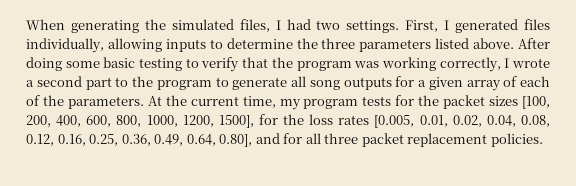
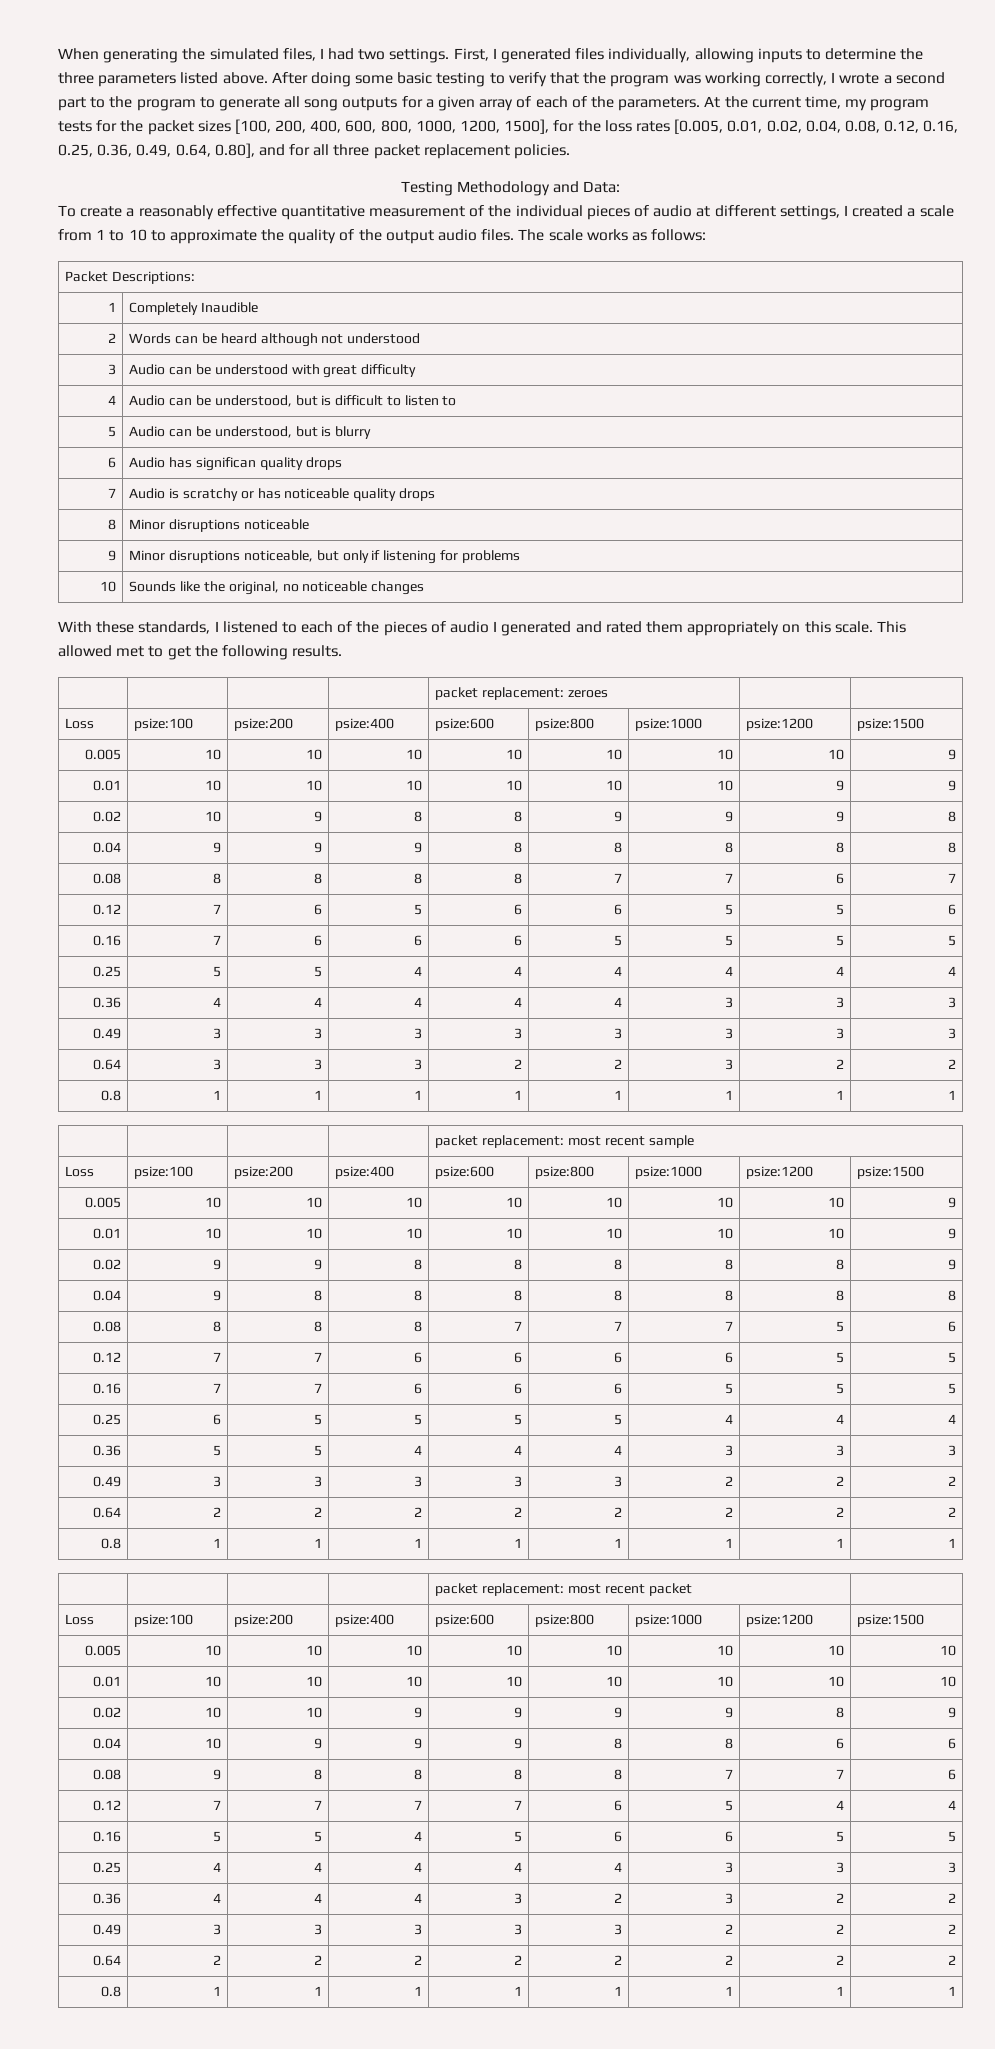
+ Testing Methodology and Data:
+ To create a reasonably effective quantitative measurement of the individual pieces of audio at different settings, I created a scale from 1 to 10 to approximate the quality of the output audio files. The scale works as follows:
+ Packet Descriptions:
+ 1 | Completely Inaudible
+ 2 | Words can be heard although not understood
+ 3 | Audio can be understood with great difficulty
+ 4 | Audio can be understood, but is difficult to listen to
+ 5 | Audio can be understood, but is blurry
+ 6 | Audio has significan quality drops
+ 7 | Audio is scratchy or has noticeable quality drops
+ 8 | Minor disruptions noticeable
+ 9 | Minor disruptions noticeable, but only if listening for problems
+ 10 | Sounds like the original, no noticeable changes
+ With these standards, I listened to each of the pieces of audio I generated and rated them appropriately on this scale. This allowed met to get the following results.
+ | | | | packet replacement: zeroes | |
+ Loss | psize:100 | psize:200 | psize:400 | psize:600 | psize:800 | psize:1000 | psize:1200 | psize:1500
+ 0.005 | 10 | 10 | 10 | 10 | 10 | 10 | 10 | 9
+ 0.01 | 10 | 10 | 10 | 10 | 10 | 10 | 9 | 9
+ 0.02 | 10 | 9 | 8 | 8 | 9 | 9 | 9 | 8
+ 0.04 | 9 | 9 | 9 | 8 | 8 | 8 | 8 | 8
+ 0.08 | 8 | 8 | 8 | 8 | 7 | 7 | 6 | 7
+ 0.12 | 7 | 6 | 5 | 6 | 6 | 5 | 5 | 6
+ 0.16 | 7 | 6 | 6 | 6 | 5 | 5 | 5 | 5
+ 0.25 | 5 | 5 | 4 | 4 | 4 | 4 | 4 | 4
+ 0.36 | 4 | 4 | 4 | 4 | 4 | 3 | 3 | 3
+ 0.49 | 3 | 3 | 3 | 3 | 3 | 3 | 3 | 3
+ 0.64 | 3 | 3 | 3 | 2 | 2 | 3 | 2 | 2
+ 0.8 | 1 | 1 | 1 | 1 | 1 | 1 | 1 | 1
+ | | | | packet replacement: most recent sample
+ Loss | psize:100 | psize:200 | psize:400 | psize:600 | psize:800 | psize:1000 | psize:1200 | psize:1500
+ 0.005 | 10 | 10 | 10 | 10 | 10 | 10 | 10 | 9
+ 0.01 | 10 | 10 | 10 | 10 | 10 | 10 | 10 | 9
+ 0.02 | 9 | 9 | 8 | 8 | 8 | 8 | 8 | 9
+ 0.04 | 9 | 8 | 8 | 8 | 8 | 8 | 8 | 8
+ 0.08 | 8 | 8 | 8 | 7 | 7 | 7 | 5 | 6
+ 0.12 | 7 | 7 | 6 | 6 | 6 | 6 | 5 | 5
+ 0.16 | 7 | 7 | 6 | 6 | 6 | 5 | 5 | 5
+ 0.25 | 6 | 5 | 5 | 5 | 5 | 4 | 4 | 4
+ 0.36 | 5 | 5 | 4 | 4 | 4 | 3 | 3 | 3
+ 0.49 | 3 | 3 | 3 | 3 | 3 | 2 | 2 | 2
+ 0.64 | 2 | 2 | 2 | 2 | 2 | 2 | 2 | 2
+ 0.8 | 1 | 1 | 1 | 1 | 1 | 1 | 1 | 1
+ | | | | packet replacement: most recent packet |
+ Loss | psize:100 | psize:200 | psize:400 | psize:600 | psize:800 | psize:1000 | psize:1200 | psize:1500
+ 0.005 | 10 | 10 | 10 | 10 | 10 | 10 | 10 | 10
+ 0.01 | 10 | 10 | 10 | 10 | 10 | 10 | 10 | 10
+ 0.02 | 10 | 10 | 9 | 9 | 9 | 9 | 8 | 9
+ 0.04 | 10 | 9 | 9 | 9 | 8 | 8 | 6 | 6
+ 0.08 | 9 | 8 | 8 | 8 | 8 | 7 | 7 | 6
+ 0.12 | 7 | 7 | 7 | 7 | 6 | 5 | 4 | 4
+ 0.16 | 5 | 5 | 4 | 5 | 6 | 6 | 5 | 5
+ 0.25 | 4 | 4 | 4 | 4 | 4 | 3 | 3 | 3
+ 0.36 | 4 | 4 | 4 | 3 | 2 | 3 | 2 | 2
+ 0.49 | 3 | 3 | 3 | 3 | 3 | 2 | 2 | 2
+ 0.64 | 2 | 2 | 2 | 2 | 2 | 2 | 2 | 2
+ 0.8 | 1 | 1 | 1 | 1 | 1 | 1 | 1 | 1

